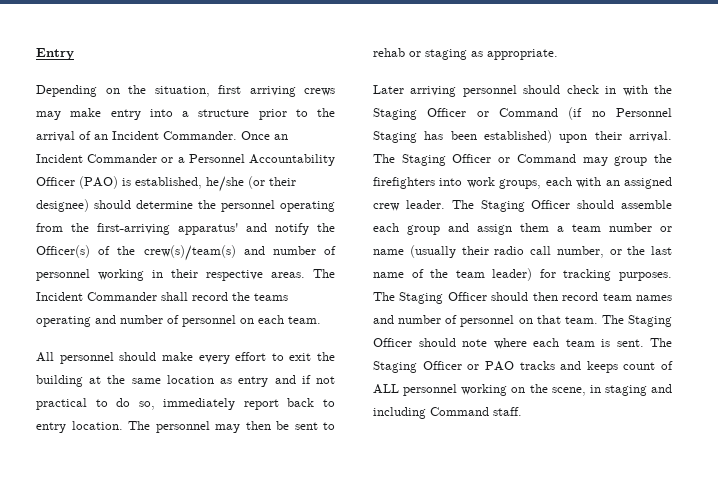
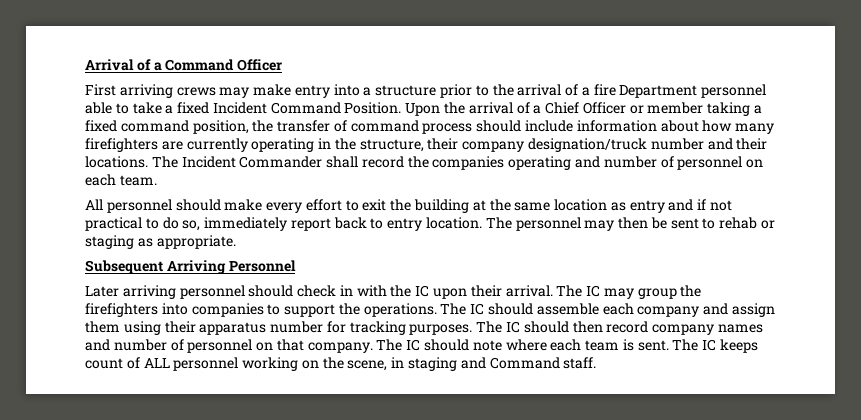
- Entry
- Depending on the situation, first arriving crews may make entry into a structure prior to the arrival of an Incident Commander. Once an Incident Commander or a Personnel Accountability Officer (PAO) is established, he/she (or their designee) should determine the personnel operating from the first-arriving apparatus' and notify the Officer(s) of the crew(s)/team(s) and number of personnel working in their respective areas.
+ Arrival of a Command Officer
+ First arriving crews may make entry into a structure prior to the arrival of a fire Department personnel able to take a fixed Incident Command Position. Upon the arrival of a Chief Officer or member taking a fixed command position, the transfer of command process should include information about how many firefighters are currently operating in the structure, their company designation/truck number and their locations.
- The Incident Commander shall record the teams operating and number of personnel on each team.
+ The Incident Commander shall record the companies operating and number of personnel on each team.
+ Subsequent Arriving Personnel
- Later arriving personnel should check in with the Staging Officer or Command (if no Personnel Staging has been established) upon their arrival. The Staging Officer or Command may group the firefighters into work groups, each with an assigned crew leader. The Staging Officer should assemble each group and assign them a team number or name (usually their radio call number, or the last name of the team leader) for tracking purposes.
+ Later arriving personnel should check in with the IC upon their arrival. The IC may group the firefighters into companies to support the operations. The IC should assemble each company and assign them using their apparatus number for tracking purposes.
- The Staging Officer should then record team names and number of personnel on that team. The Staging Officer should note where each team is sent.
+ The IC should then record company names and number of personnel on that company. The IC should note where each team is sent.
- The Staging Officer or PAO tracks and keeps count of ALL personnel working on the scene, in staging and including Command staff.
+ The IC keeps count of ALL personnel working on the scene, in staging and Command staff.

